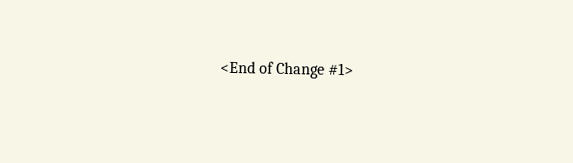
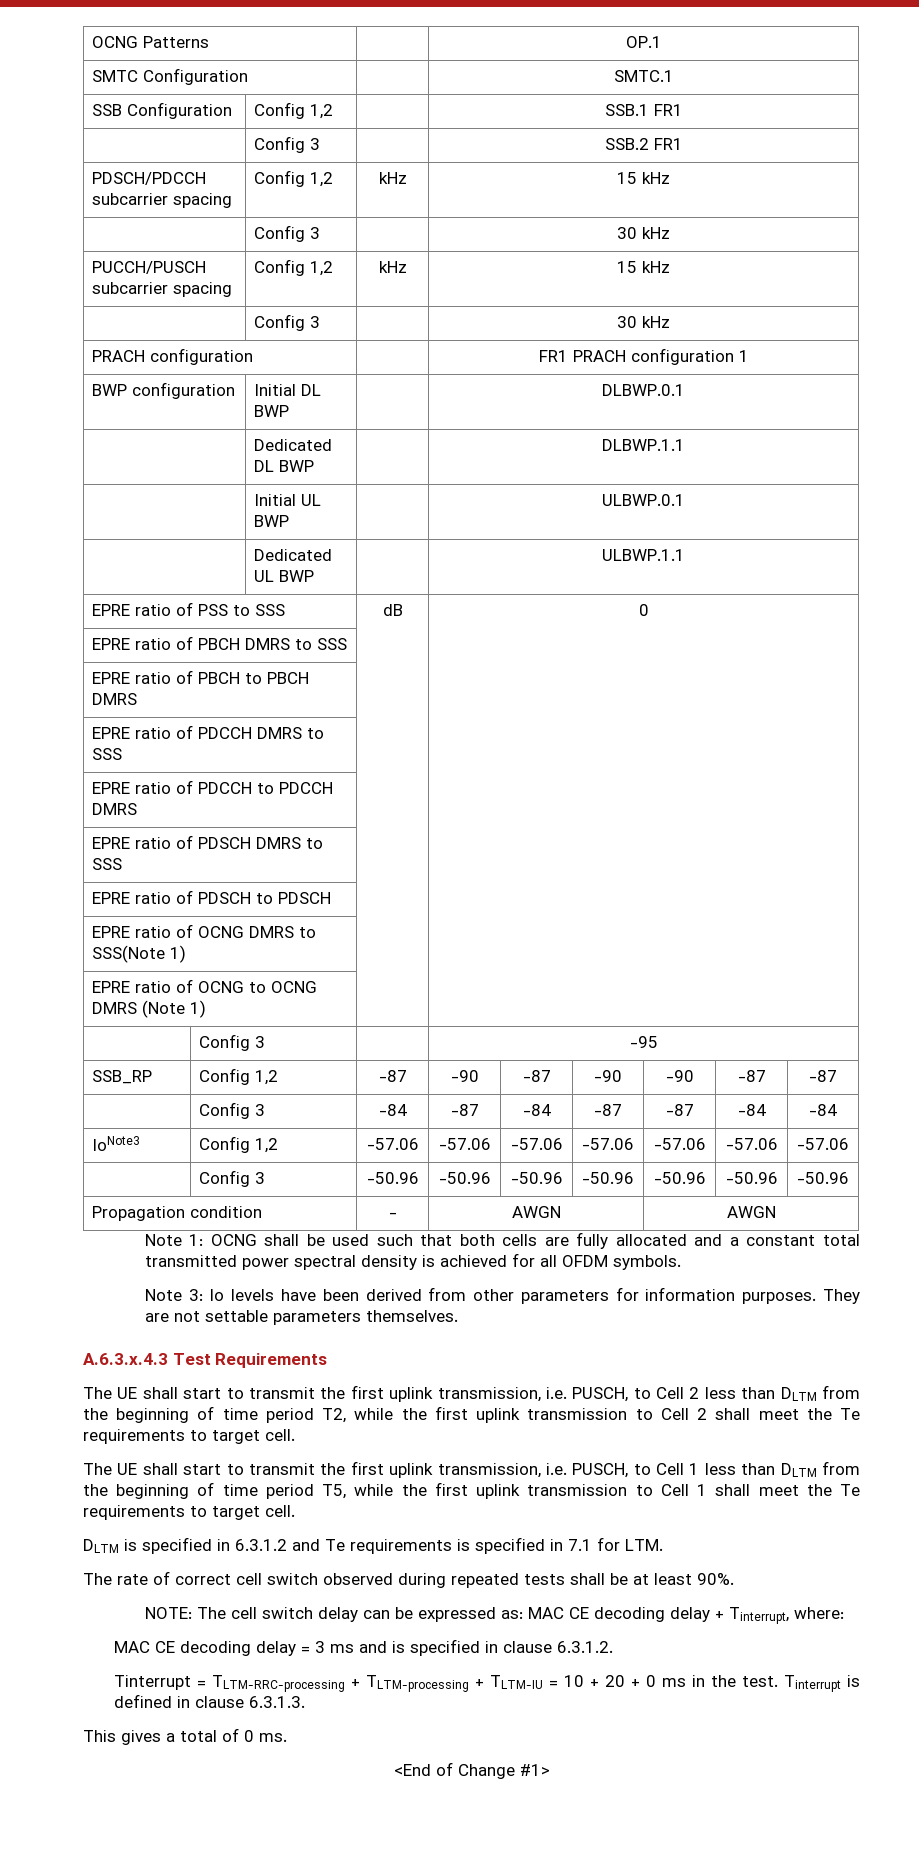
+ OCNG Patterns | | OP.1
+ SMTC Configuration | | SMTC.1
+ SSB Configuration | Config 1,2 | | SSB.1 FR1
+ | Config 3 | | SSB.2 FR1
+ PDSCH/PDCCH subcarrier spacing | Config 1,2 | kHz | 15 kHz
+ | Config 3 | | 30 kHz
+ PUCCH/PUSCH subcarrier spacing | Config 1,2 | kHz | 15 kHz
+ | Config 3 | | 30 kHz
+ PRACH configuration | | FR1 PRACH configuration 1
+ BWP configuration | Initial DL BWP | | DLBWP.0.1
+ | Dedicated DL BWP | | DLBWP.1.1
+ | Initial UL BWP | | ULBWP.0.1
+ | Dedicated UL BWP | | ULBWP.1.1
+ EPRE ratio of PSS to SSS | dB | 0
+ EPRE ratio of PBCH DMRS to SSS | |
+ EPRE ratio of PBCH to PBCH DMRS | |
+ EPRE ratio of PDCCH DMRS to SSS | |
+ EPRE ratio of PDCCH to PDCCH DMRS | |
+ EPRE ratio of PDSCH DMRS to SSS | |
+ EPRE ratio of PDSCH to PDSCH | |
+ EPRE ratio of OCNG DMRS to SSS(Note 1) | |
+ EPRE ratio of OCNG to OCNG DMRS (Note 1) | |
+ | Config 3 | | -95
+ SSB_RP | Config 1,2 | -87 | -90 | -87 | -90 | -90 | -87 | -87
+ | Config 3 | -84 | -87 | -84 | -87 | -87 | -84 | -84
+ IoNote3 | Config 1,2 | -57.06 | -57.06 | -57.06 | -57.06 | -57.06 | -57.06 | -57.06
+ | Config 3 | -50.96 | -50.96 | -50.96 | -50.96 | -50.96 | -50.96 | -50.96
+ Propagation condition | - | AWGN | AWGN
+ Note 1: OCNG shall be used such that both cells are fully allocated and a constant total transmitted power spectral density is achieved for all OFDM symbols.
+ Note 3: Io levels have been derived from other parameters for information purposes. They are not settable parameters themselves.
+ A.6.3.x.4.3 Test Requirements
+ The UE shall start to transmit the first uplink transmission, i.e. PUSCH, to Cell 2 less than DLTM from the beginning of time period T2, while the first uplink transmission to Cell 2 shall meet the Te requirements to target cell.
+ The UE shall start to transmit the first uplink transmission, i.e. PUSCH, to Cell 1 less than DLTM from the beginning of time period T5, while the first uplink transmission to Cell 1 shall meet the Te requirements to target cell.
+ DLTM is specified in 6.3.1.2 and Te requirements is specified in 7.1 for LTM.
+ The rate of correct cell switch observed during repeated tests shall be at least 90%.
+ NOTE: The cell switch delay can be expressed as: MAC CE decoding delay + Tinterrupt, where:
+ MAC CE decoding delay = 3 ms and is specified in clause 6.3.1.2.
+ Tinterrupt = TLTM-RRC-processing + TLTM-processing + TLTM-IU = 10 + 20 + 0 ms in the test. Tinterrupt is defined in clause 6.3.1.3.
+ This gives a total of 0 ms.

